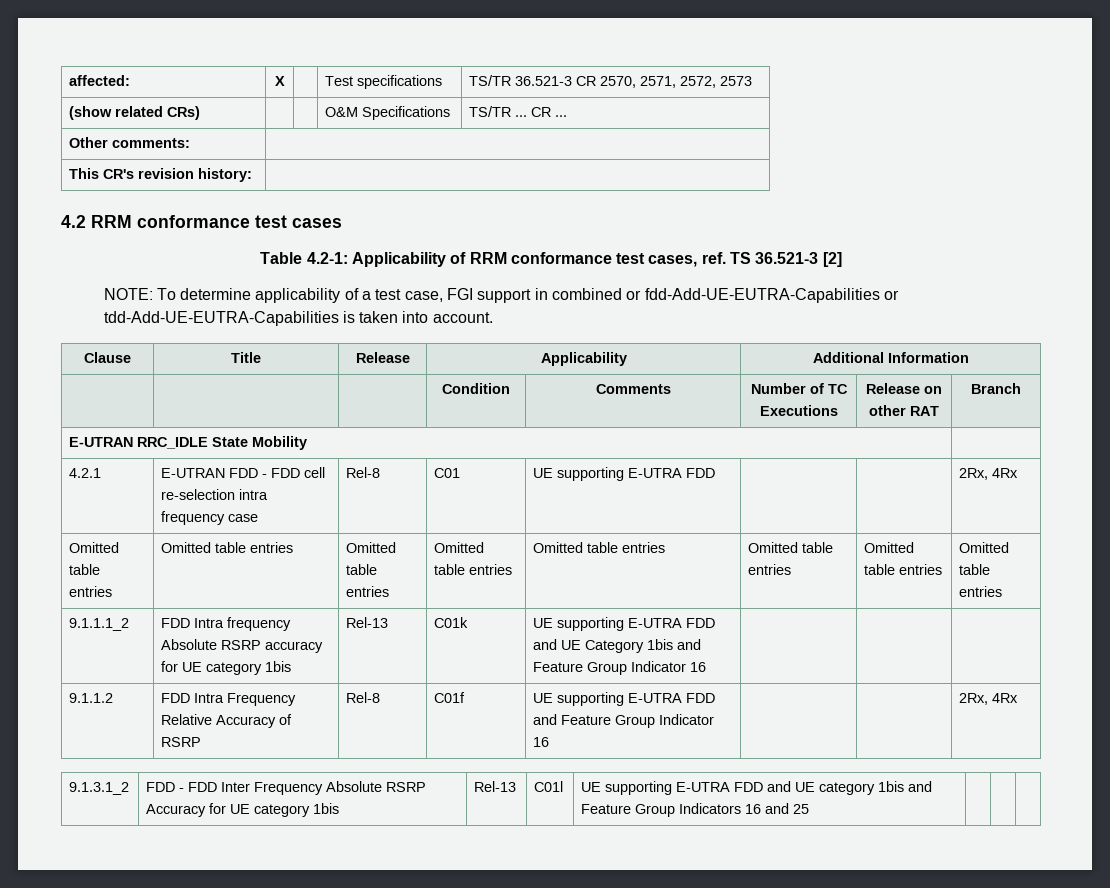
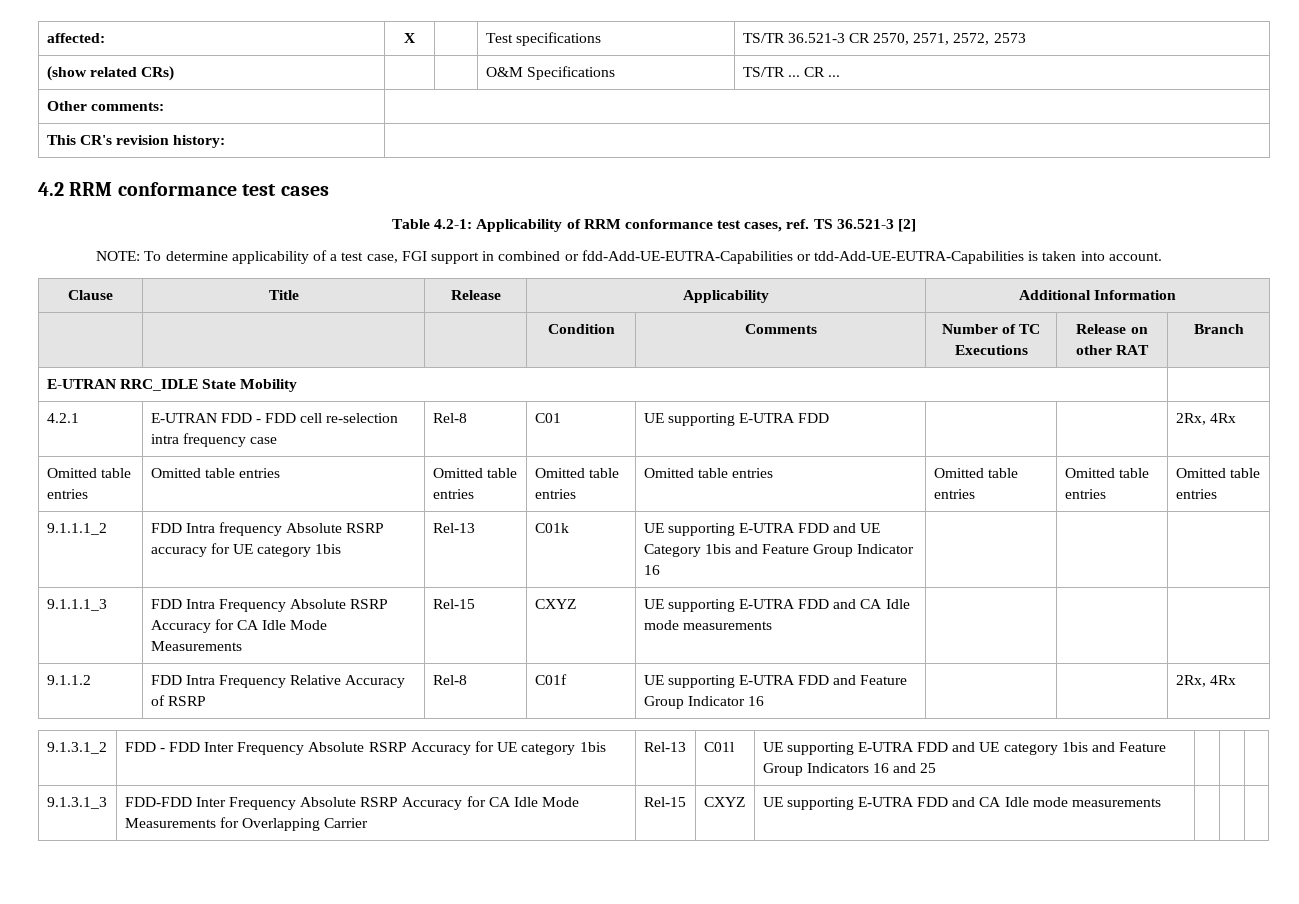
+ 9.1.1.1_3 | FDD Intra Frequency Absolute RSRP Accuracy for CA Idle Mode Measurements | Rel-15 | CXYZ | UE supporting E-UTRA FDD and CA Idle mode measurements | | |
+ 9.1.3.1_3 | FDD-FDD Inter Frequency Absolute RSRP Accuracy for CA Idle Mode Measurements for Overlapping Carrier | Rel-15 | CXYZ | UE supporting E-UTRA FDD and CA Idle mode measurements | | |

